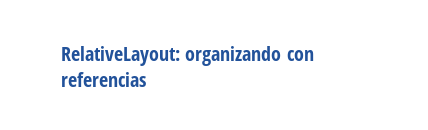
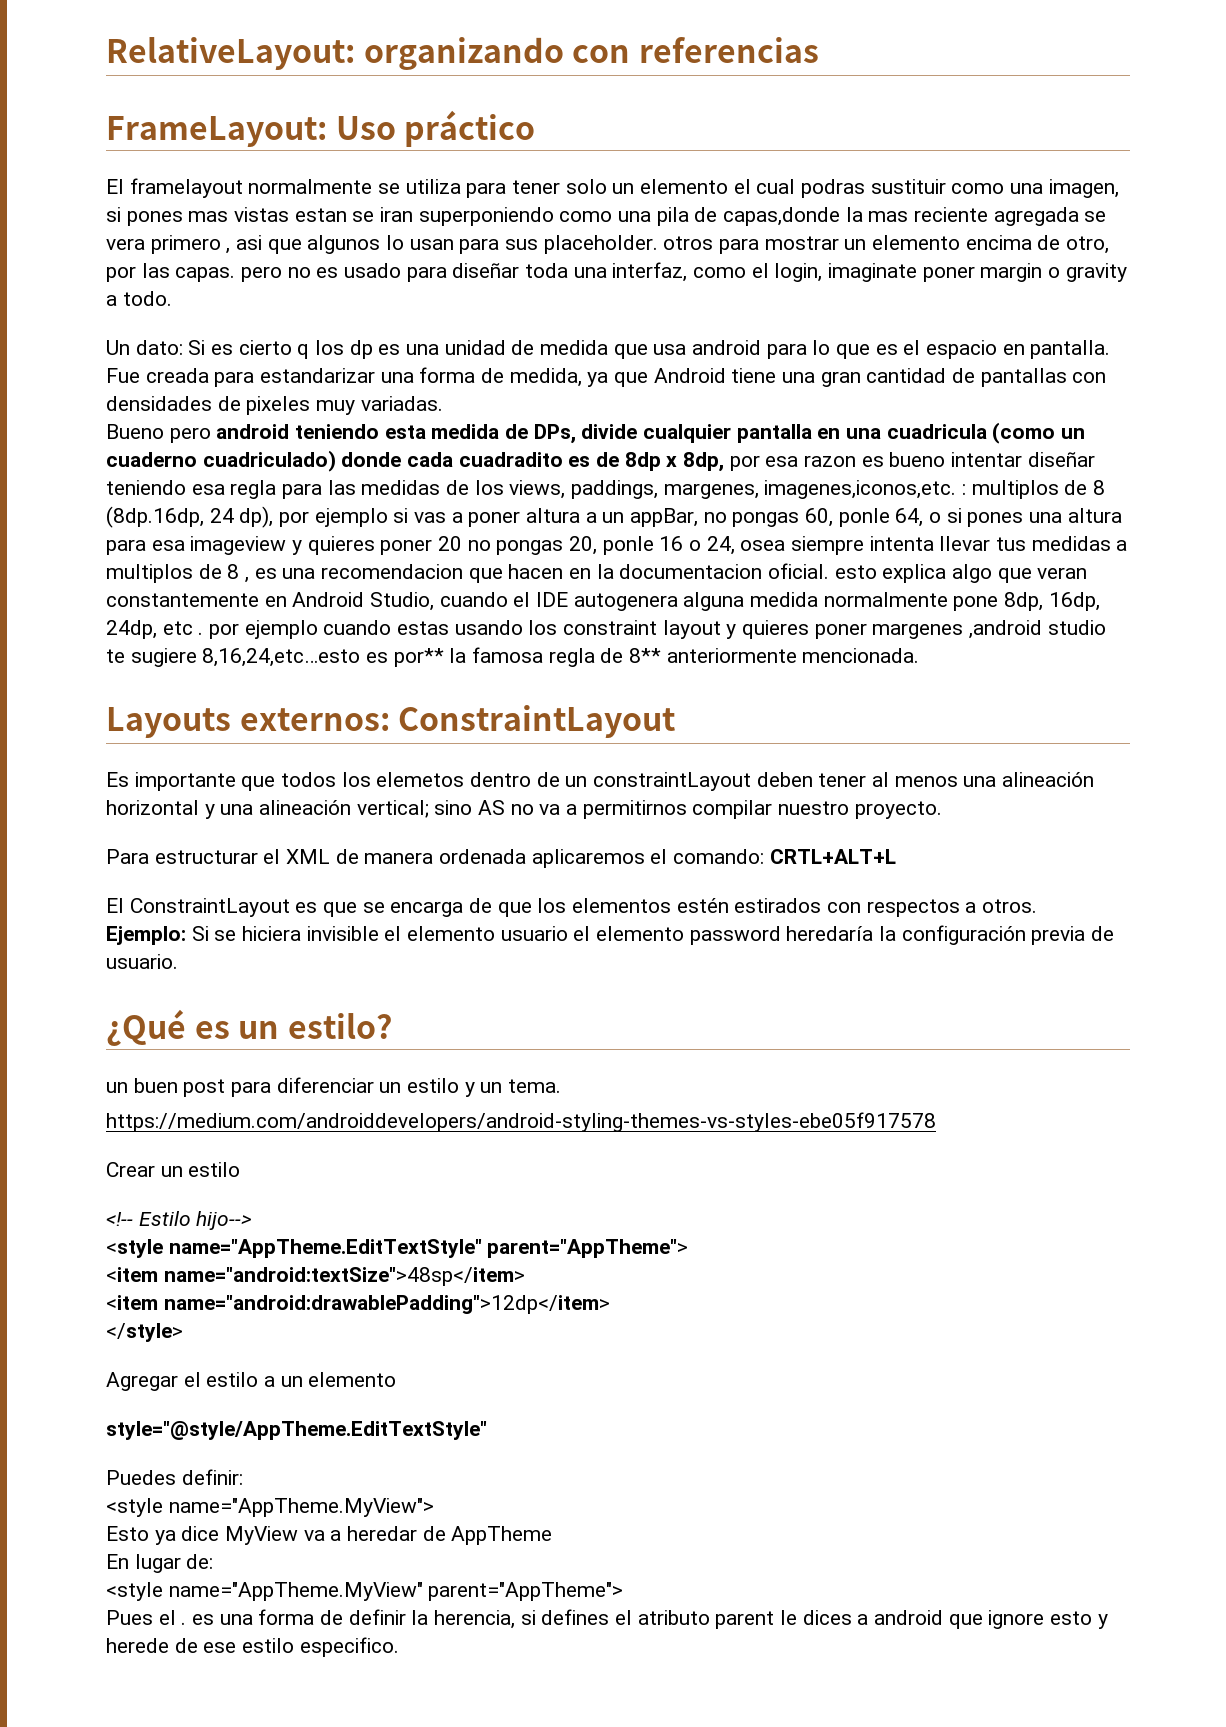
+ FrameLayout: Uso práctico
+ El framelayout normalmente se utiliza para tener solo un elemento el cual podras sustituir como una imagen, si pones mas vistas estan se iran superponiendo como una pila de capas,donde la mas reciente agregada se vera primero , asi que algunos lo usan para sus placeholder. otros para mostrar un elemento encima de otro, por las capas. pero no es usado para diseñar toda una interfaz, como el login, imaginate poner margin o gravity a todo.
+ Un dato: Si es cierto q los dp es una unidad de medida que usa android para lo que es el espacio en pantalla. Fue creada para estandarizar una forma de medida, ya que Android tiene una gran cantidad de pantallas con densidades de pixeles muy variadas.
+ Bueno pero android teniendo esta medida de DPs, divide cualquier pantalla en una cuadricula (como un cuaderno cuadriculado) donde cada cuadradito es de 8dp x 8dp, por esa razon es bueno intentar diseñar teniendo esa regla para las medidas de los views, paddings, margenes, imagenes,iconos,etc. : multiplos de 8 (8dp.16dp, 24 dp), por ejemplo si vas a poner altura a un appBar, no pongas 60, ponle 64, o si pones una altura para esa imageview y quieres poner 20 no pongas 20, ponle 16 o 24, osea siempre intenta llevar tus medidas a multiplos de 8 , es una recomendacion que hacen en la documentacion oficial. esto explica algo que veran constantemente en Android Studio, cuando el IDE autogenera alguna medida normalmente pone 8dp, 16dp, 24dp, etc . por ejemplo cuando estas usando los constraint layout y quieres poner margenes ,android studio te sugiere 8,16,24,etc…esto es por** la famosa regla de 8** anteriormente mencionada.
+ Layouts externos: ConstraintLayout
+ Es importante que todos los elemetos dentro de un constraintLayout deben tener al menos una alineación horizontal y una alineación vertical; sino AS no va a permitirnos compilar nuestro proyecto.
+ Para estructurar el XML de manera ordenada aplicaremos el comando: CRTL+ALT+L
+ El ConstraintLayout es que se encarga de que los elementos estén estirados con respectos a otros.
+ Ejemplo: Si se hiciera invisible el elemento usuario el elemento password heredaría la configuración previa de usuario.
+ ¿Qué es un estilo?
+ un buen post para diferenciar un estilo y un tema.
+ https://medium.com/androiddevelopers/android-styling-themes-vs-styles-ebe05f917578
+ Crear un estilo
+ <!-- Estilo hijo-->
+ <style name="AppTheme.EditTextStyle" parent="AppTheme">
+ <item name="android:textSize">48sp</item>
+ <item name="android:drawablePadding">12dp</item>
+ </style>
+ Agregar el estilo a un elemento
+ style="@style/AppTheme.EditTextStyle"
+ Puedes definir:
+ <style name="AppTheme.MyView">
+ Esto ya dice MyView va a heredar de AppTheme
+ En lugar de:
+ <style name="AppTheme.MyView" parent="AppTheme">
+ Pues el . es una forma de definir la herencia, si defines el atributo parent le dices a android que ignore esto y herede de ese estilo especifico.

